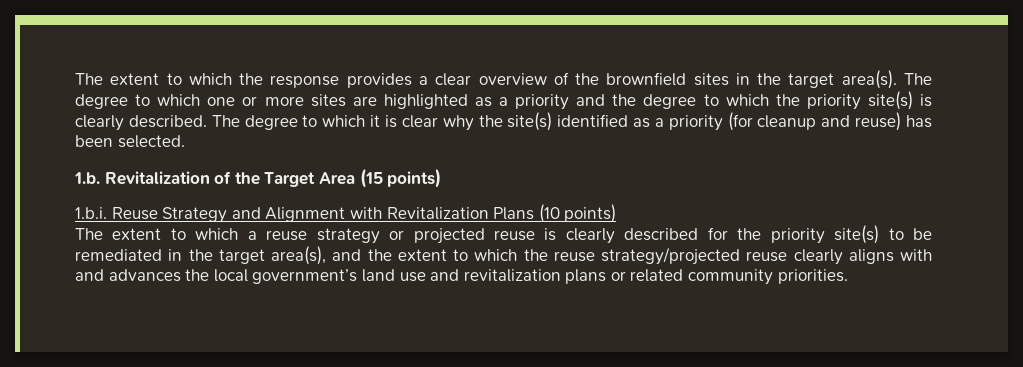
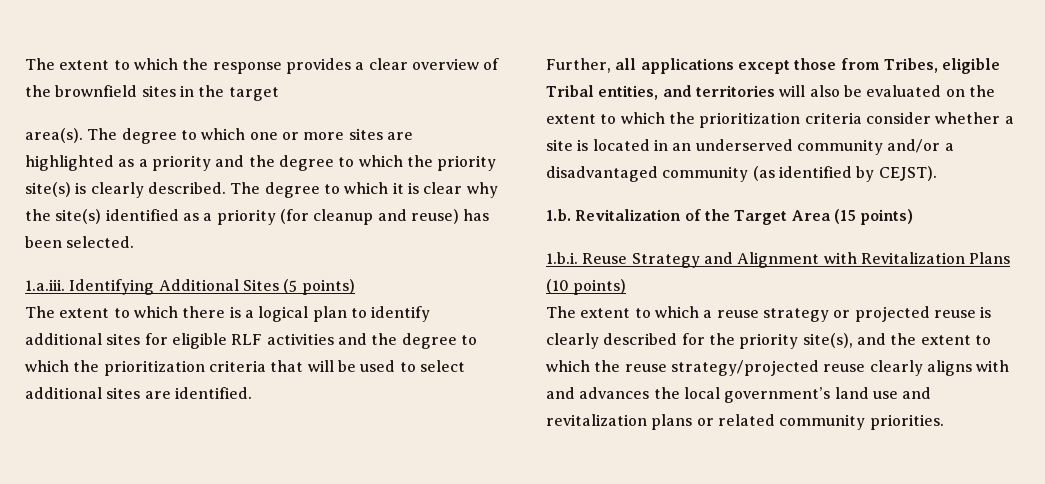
- The extent to which the response provides a clear overview of the brownfield sites in the target area(s).
+ The extent to which the response provides a clear overview of the brownfield sites in the target
+ area(s).
+ 1.a.iii. Identifying Additional Sites (5 points)
+ The extent to which there is a logical plan to identify additional sites for eligible RLF activities and the degree to which the prioritization criteria that will be used to select additional sites are identified.
+ Further, all applications except those from Tribes, eligible Tribal entities, and territories will also be evaluated on the extent to which the prioritization criteria consider whether a site is located in an underserved community and/or a disadvantaged community (as identified by CEJST).
- The extent to which a reuse strategy or projected reuse is clearly described for the priority site(s) to be remediated in the target area(s), and the extent to which the reuse strategy/projected reuse clearly aligns with and advances the local government’s land use and revitalization plans or related community priorities.
+ The extent to which a reuse strategy or projected reuse is clearly described for the priority site(s), and the extent to which the reuse strategy/projected reuse clearly aligns with and advances the local government’s land use and revitalization plans or related community priorities.

